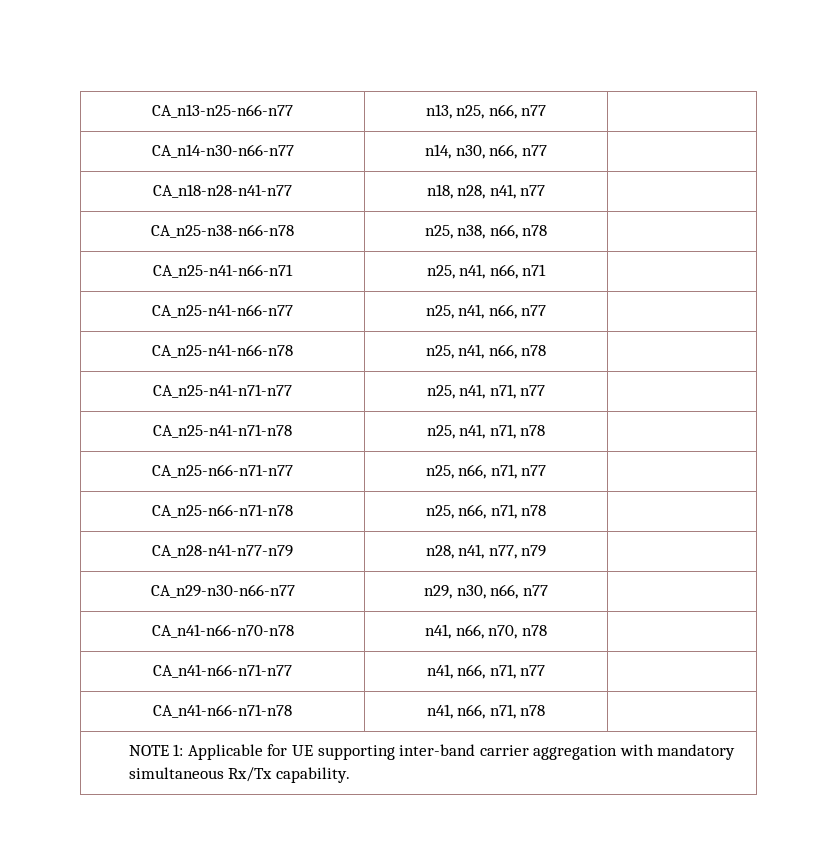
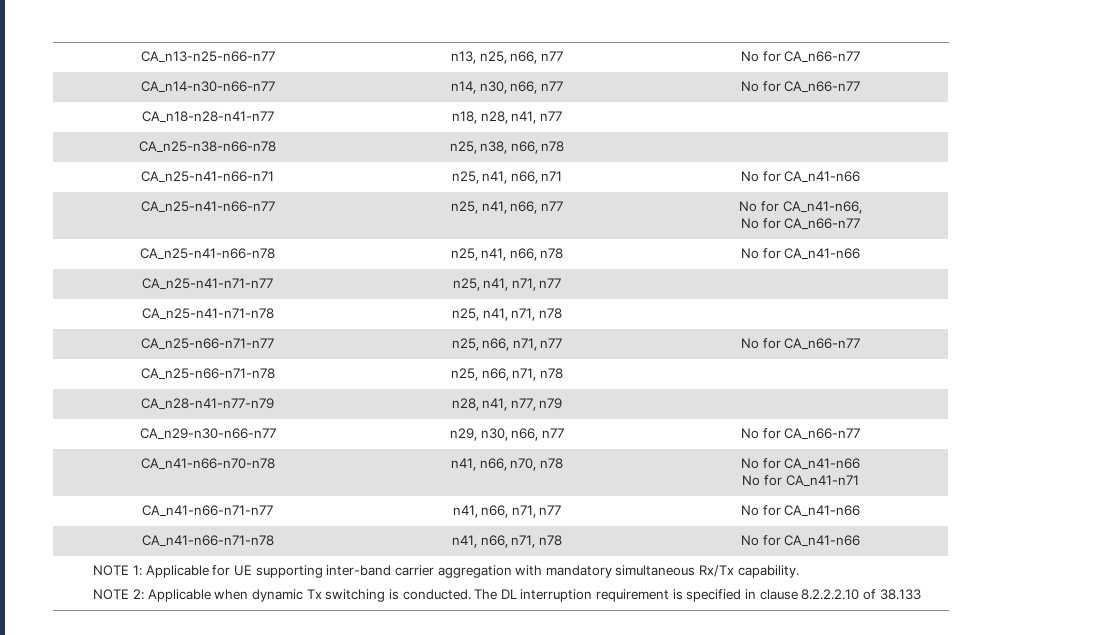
- CA_n13-n25-n66-n77 | n13, n25, n66, n77 |
+ CA_n13-n25-n66-n77 | n13, n25, n66, n77 | No for CA_n66-n77
- CA_n14-n30-n66-n77 | n14, n30, n66, n77 |
+ CA_n14-n30-n66-n77 | n14, n30, n66, n77 | No for CA_n66-n77
- CA_n25-n41-n66-n71 | n25, n41, n66, n71 |
+ CA_n25-n41-n66-n71 | n25, n41, n66, n71 | No for CA_n41-n66
- CA_n25-n41-n66-n77 | n25, n41, n66, n77 |
+ CA_n25-n41-n66-n77 | n25, n41, n66, n77 | No for CA_n41-n66,
+ No for CA_n66-n77
- CA_n25-n41-n66-n78 | n25, n41, n66, n78 |
+ CA_n25-n41-n66-n78 | n25, n41, n66, n78 | No for CA_n41-n66
- CA_n25-n66-n71-n77 | n25, n66, n71, n77 |
+ CA_n25-n66-n71-n77 | n25, n66, n71, n77 | No for CA_n66-n77
- CA_n29-n30-n66-n77 | n29, n30, n66, n77 |
+ CA_n29-n30-n66-n77 | n29, n30, n66, n77 | No for CA_n66-n77
- CA_n41-n66-n70-n78 | n41, n66, n70, n78 |
+ CA_n41-n66-n70-n78 | n41, n66, n70, n78 | No for CA_n41-n66
+ No for CA_n41-n71
- CA_n41-n66-n71-n77 | n41, n66, n71, n77 |
+ CA_n41-n66-n71-n77 | n41, n66, n71, n77 | No for CA_n41-n66
- CA_n41-n66-n71-n78 | n41, n66, n71, n78 |
+ CA_n41-n66-n71-n78 | n41, n66, n71, n78 | No for CA_n41-n66
  NOTE 1: Applicable for UE supporting inter-band carrier aggregation with mandatory simultaneous Rx/Tx capability.
+ NOTE 2: Applicable when dynamic Tx switching is conducted. The DL interruption requirement is specified in clause 8.2.2.2.10 of 38.133

